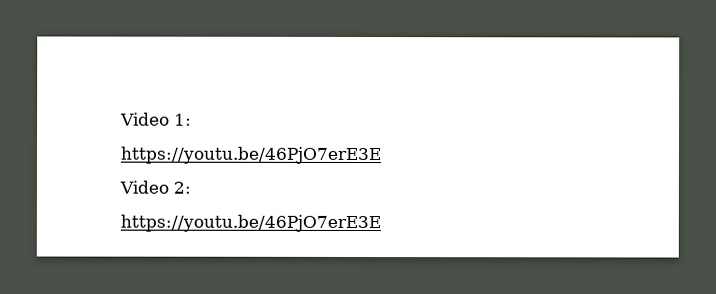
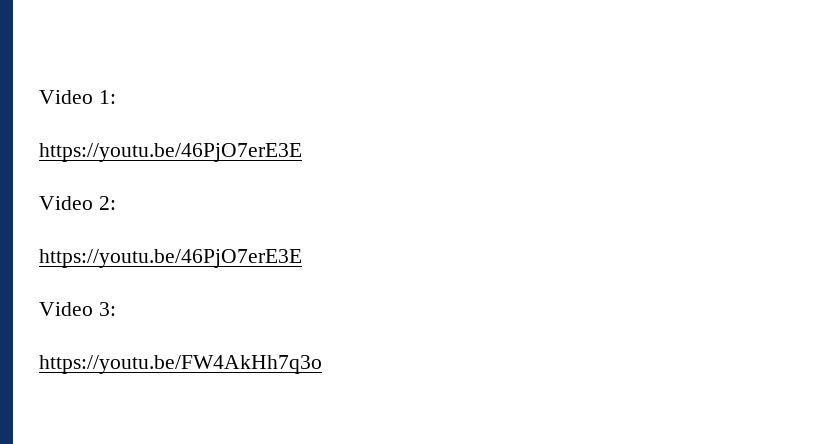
+ Video 3:
+ https://youtu.be/FW4AkHh7q3o

